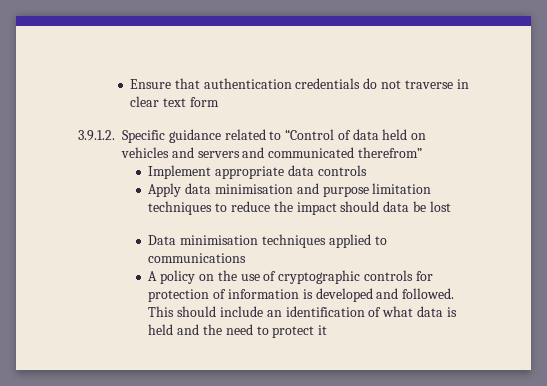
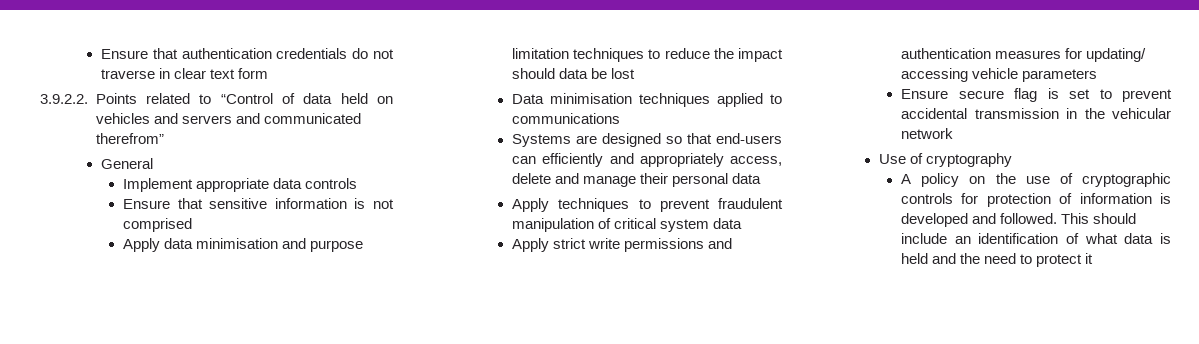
- 3.9.1.2. Specific guidance related to “Control of data held on vehicles and servers and communicated therefrom”
+ 3.9.2.2. Points related to “Control of data held on vehicles and servers and communicated therefrom”
+ General
+ Ensure that sensitive information is not comprised
+ Systems are designed so that end-users can efficiently and appropriately access, delete and manage their personal data
+ Apply techniques to prevent fraudulent manipulation of critical system data
+ Apply strict write permissions and authentication measures for updating/ accessing vehicle parameters
+ Ensure secure flag is set to prevent accidental transmission in the vehicular network
+ Use of cryptography

